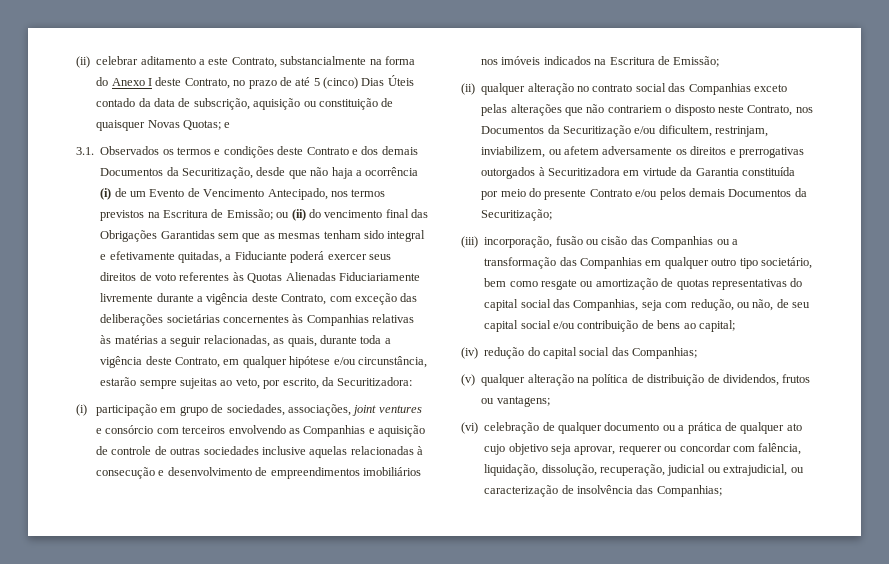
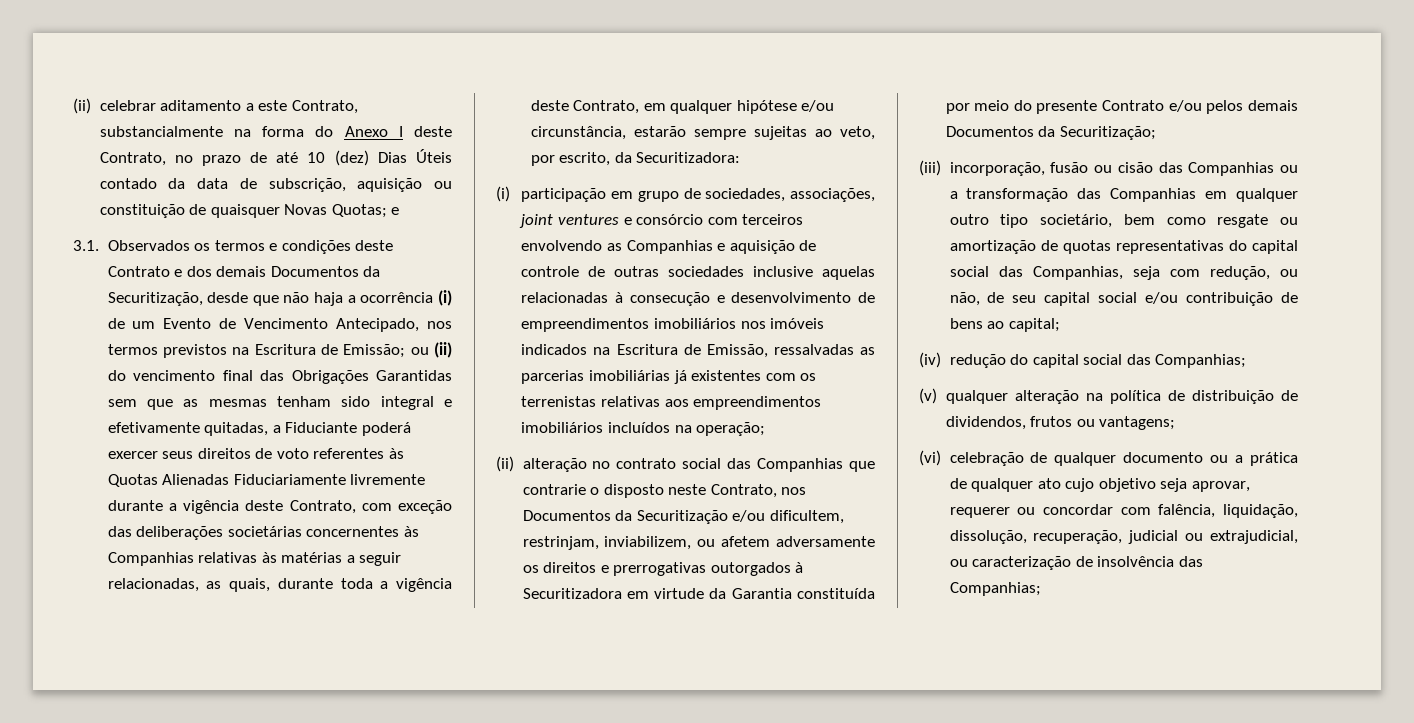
- (ii) celebrar aditamento a este Contrato, substancialmente na forma do Anexo I deste Contrato, no prazo de até 5 (cinco) Dias Úteis contado da data de subscrição, aquisição ou constituição de quaisquer Novas Quotas; e
+ (ii) celebrar aditamento a este Contrato, substancialmente na forma do Anexo I deste Contrato, no prazo de até 10 (dez) Dias Úteis contado da data de subscrição, aquisição ou constituição de quaisquer Novas Quotas; e
- (i) participação em grupo de sociedades, associações, joint ventures e consórcio com terceiros envolvendo as Companhias e aquisição de controle de outras sociedades inclusive aquelas relacionadas à consecução e desenvolvimento de empreendimentos imobiliários nos imóveis indicados na Escritura de Emissão;
- (ii) qualquer alteração no contrato social das Companhias exceto pelas alterações que não contrariem o disposto neste Contrato, nos Documentos da Securitização e/ou dificultem, restrinjam, inviabilizem, ou afetem adversamente os direitos e prerrogativas outorgados à Securitizadora em virtude da Garantia constituída por meio do presente Contrato e/ou pelos demais Documentos da Securitização;
+ (i) participação em grupo de sociedades, associações, joint ventures e consórcio com terceiros envolvendo as Companhias e aquisição de controle de outras sociedades inclusive aquelas relacionadas à consecução e desenvolvimento de empreendimentos imobiliários nos imóveis indicados na Escritura de Emissão, ressalvadas as parcerias imobiliárias já existentes com os terrenistas relativas aos empreendimentos imobiliários incluídos na operação;
+ (ii) alteração no contrato social das Companhias que contrarie o disposto neste Contrato, nos Documentos da Securitização e/ou dificultem, restrinjam, inviabilizem, ou afetem adversamente os direitos e prerrogativas outorgados à Securitizadora em virtude da Garantia constituída por meio do presente Contrato e/ou pelos demais Documentos da Securitização;

